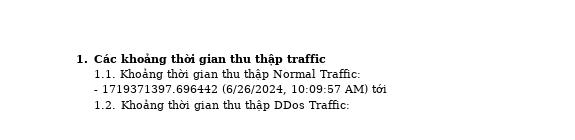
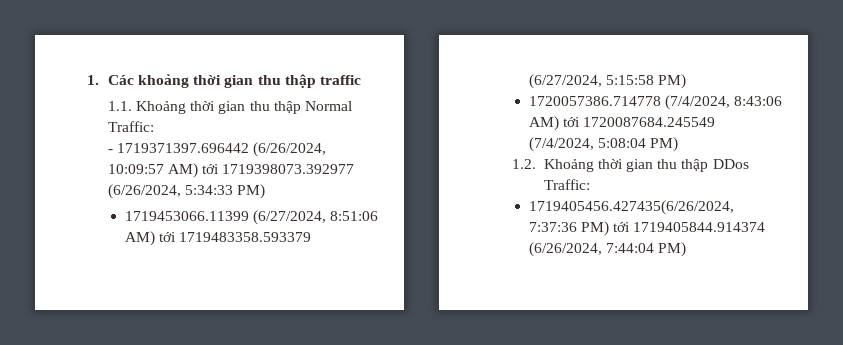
- - 1719371397.696442 (6/26/2024, 10:09:57 AM) tới
+ - 1719371397.696442 (6/26/2024, 10:09:57 AM) tới 1719398073.392977 (6/26/2024, 5:34:33 PM)
+ 1719453066.11399 (6/27/2024, 8:51:06 AM) tới 1719483358.593379 (6/27/2024, 5:15:58 PM)
+ 1720057386.714778 (7/4/2024, 8:43:06 AM) tới 1720087684.245549 (7/4/2024, 5:08:04 PM)
+ 1719405456.427435(6/26/2024, 7:37:36 PM) tới 1719405844.914374 (6/26/2024, 7:44:04 PM)

